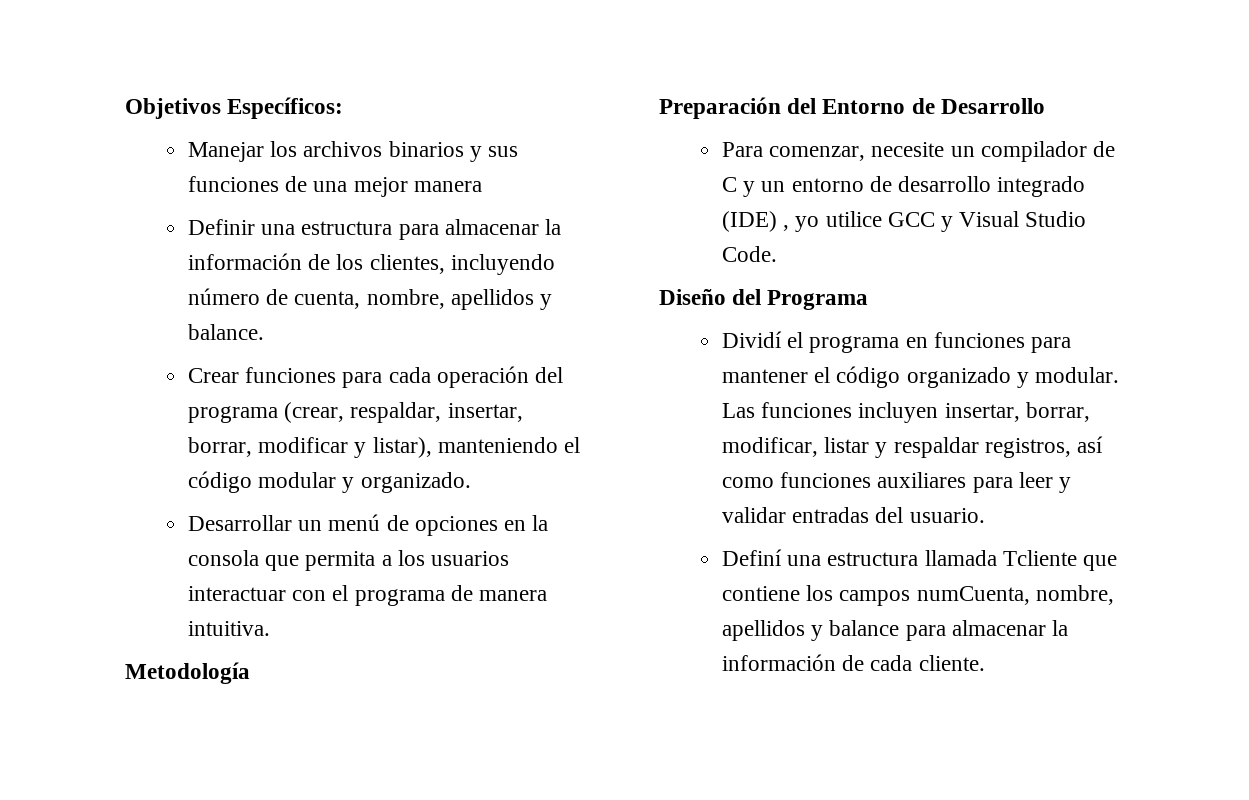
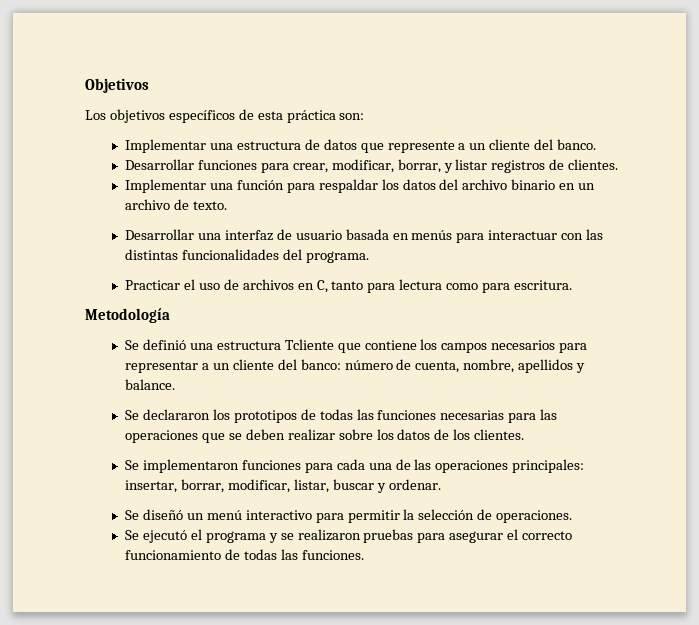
- Objetivos Específicos:
- Manejar los archivos binarios y sus funciones de una mejor manera
- Definir una estructura para almacenar la información de los clientes, incluyendo número de cuenta, nombre, apellidos y balance.
+ Objetivos
+ Los objetivos específicos de esta práctica son:
+ Implementar una estructura de datos que represente a un cliente del banco.
+ Desarrollar funciones para crear, modificar, borrar, y listar registros de clientes.
+ Implementar una función para respaldar los datos del archivo binario en un archivo de texto.
+ Desarrollar una interfaz de usuario basada en menús para interactuar con las distintas funcionalidades del programa.
+ Practicar el uso de archivos en C, tanto para lectura como para escritura.
+ Metodología
+ Se definió una estructura Tcliente que contiene los campos necesarios para representar a un cliente del banco: número de cuenta, nombre, apellidos y balance.
- Crear funciones para cada operación del programa (crear, respaldar, insertar, borrar, modificar y listar), manteniendo el código modular y organizado.
- Desarrollar un menú de opciones en la consola que permita a los usuarios interactuar con el programa de manera intuitiva.
- Metodología
- Preparación del Entorno de Desarrollo
- Para comenzar, necesite un compilador de C y un entorno de desarrollo integrado (IDE) , yo utilice GCC y Visual Studio Code.
- Diseño del Programa
- Dividí el programa en funciones para mantener el código organizado y modular. Las funciones incluyen insertar, borrar, modificar, listar y respaldar registros, así como funciones auxiliares para leer y validar entradas del usuario.
- Definí una estructura llamada Tcliente que contiene los campos numCuenta, nombre, apellidos y balance para almacenar la información de cada cliente.
+ Se declararon los prototipos de todas las funciones necesarias para las operaciones que se deben realizar sobre los datos de los clientes.
+ Se implementaron funciones para cada una de las operaciones principales: insertar, borrar, modificar, listar, buscar y ordenar.
+ Se diseñó un menú interactivo para permitir la selección de operaciones.
+ Se ejecutó el programa y se realizaron pruebas para asegurar el correcto funcionamiento de todas las funciones.

